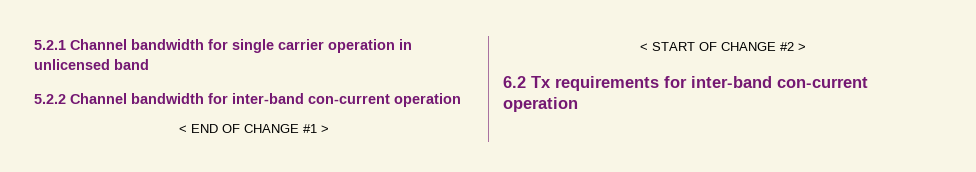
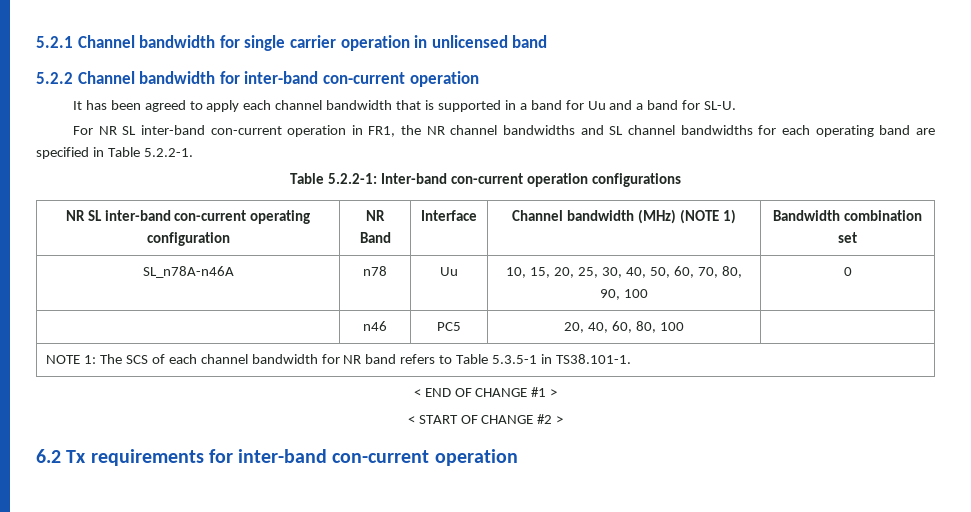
+ It has been agreed to apply each channel bandwidth that is supported in a band for Uu and a band for SL-U.
+ For NR SL inter-band con-current operation in FR1, the NR channel bandwidths and SL channel bandwidths for each operating band are specified in Table 5.2.2-1.
+ Table 5.2.2-1: Inter-band con-current operation configurations
+ NR SL inter-band con-current operating configuration | NR Band | Interface | Channel bandwidth (MHz) (NOTE 1) | Bandwidth combination set
+ SL_n78A-n46A | n78 | Uu | 10, 15, 20, 25, 30, 40, 50, 60, 70, 80, 90, 100 | 0
+ | n46 | PC5 | 20, 40, 60, 80, 100 |
+ NOTE 1: The SCS of each channel bandwidth for NR band refers to Table 5.3.5-1 in TS38.101-1.

